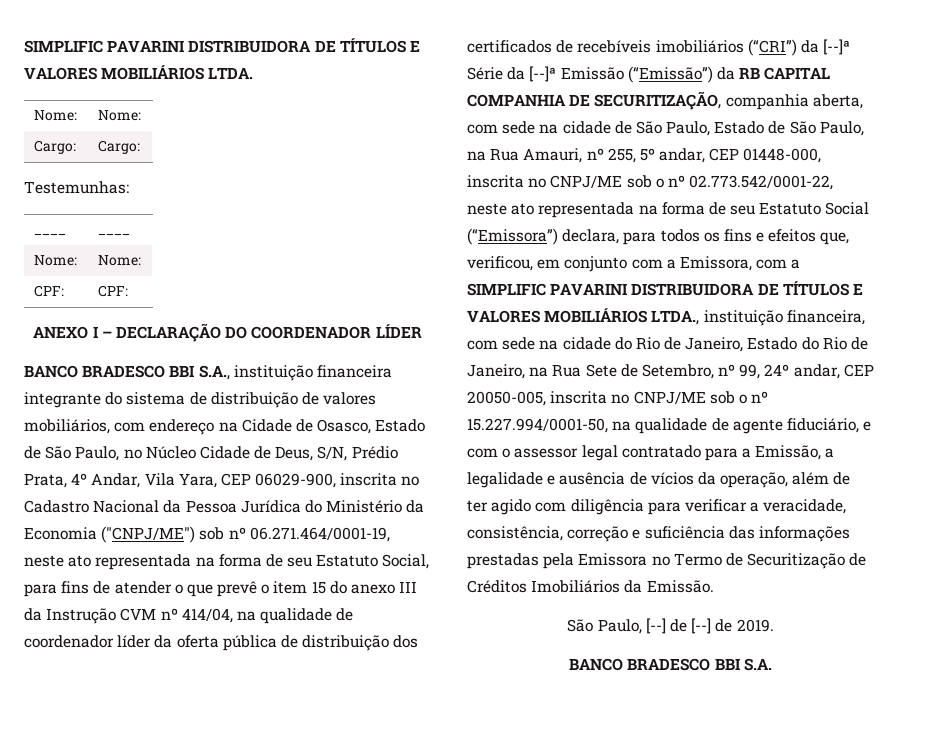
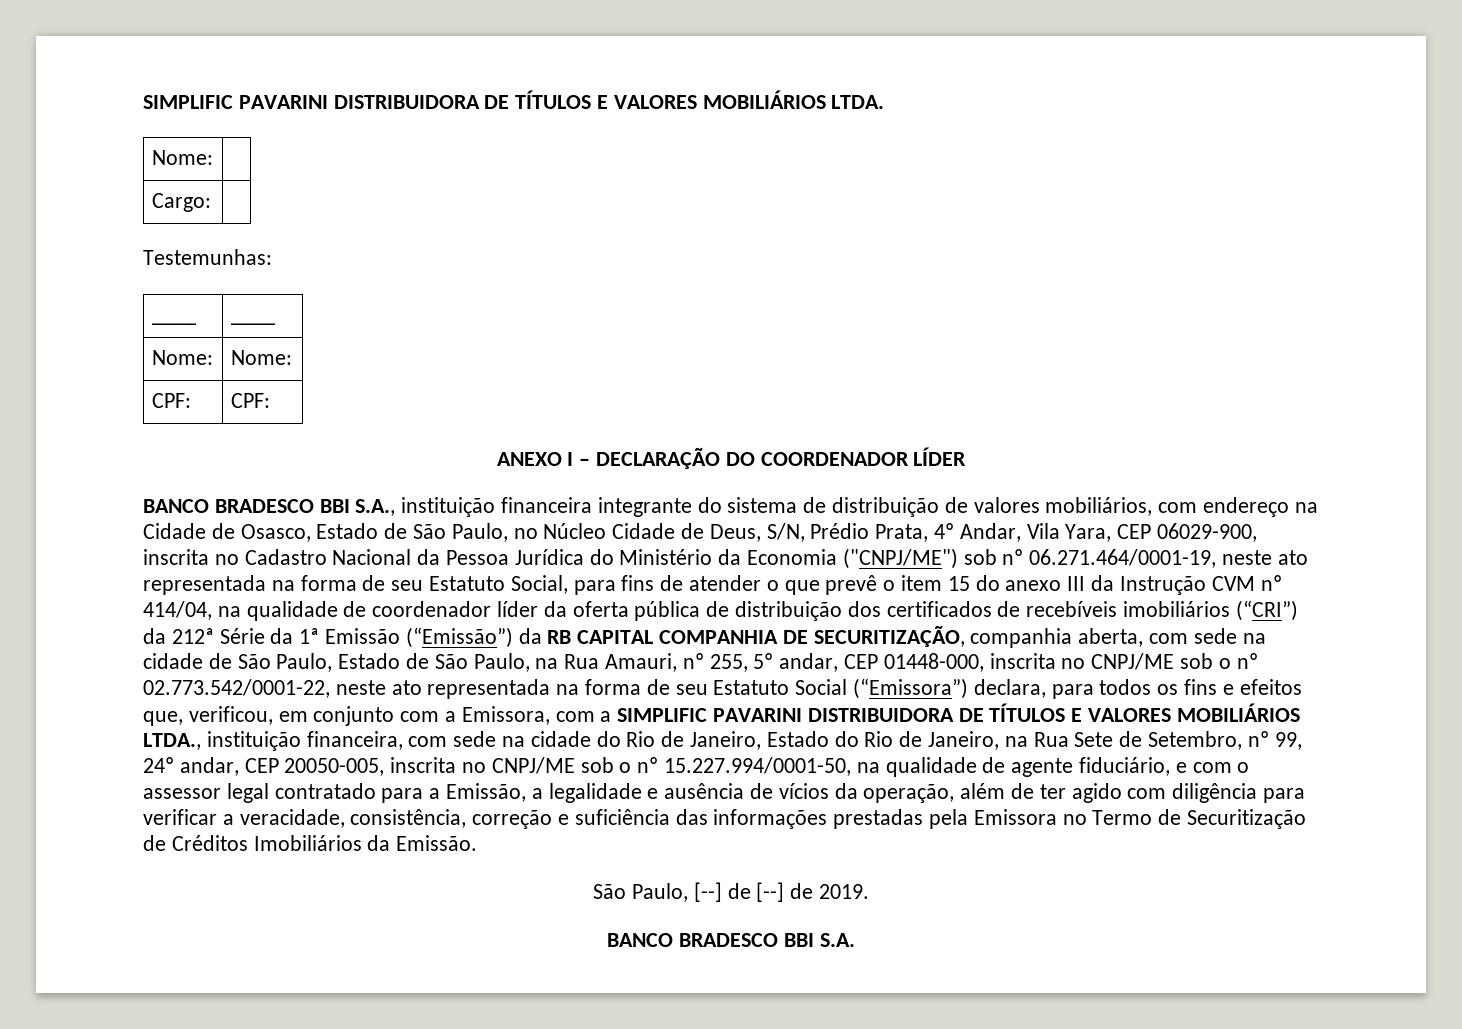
  SIMPLIFIC PAVARINI DISTRIBUIDORA DE TÍTULOS E VALORES MOBILIÁRIOS LTDA.
- Nome: | Nome:
+ Nome: |
- Cargo: | Cargo:
+ Cargo: |
- BANCO BRADESCO BBI S.A., instituição financeira integrante do sistema de distribuição de valores mobiliários, com endereço na Cidade de Osasco, Estado de São Paulo, no Núcleo Cidade de Deus, S/N, Prédio Prata, 4º Andar, Vila Yara, CEP 06029-900, inscrita no Cadastro Nacional da Pessoa Jurídica do Ministério da Economia ("CNPJ/ME") sob nº 06.271.464/0001-19, neste ato representada na forma de seu Estatuto Social, para fins de atender o que prevê o item 15 do anexo III da Instrução CVM nº 414/04, na qualidade de coordenador líder da oferta pública de distribuição dos certificados de recebíveis imobiliários (“CRI”) da [--]ª Série da [--]ª Emissão (“Emissão”) da RB CAPITAL COMPANHIA DE SECURITIZAÇÃO, companhia aberta, com sede na cidade de São Paulo, Estado de São Paulo, na Rua Amauri, nº 255, 5º andar, CEP 01448-000, inscrita no CNPJ/ME sob o nº 02.773.542/0001-22, neste ato representada na forma de seu Estatuto Social (“Emissora”) declara, para todos os fins e efeitos que, verificou, em conjunto com a Emissora, com a SIMPLIFIC PAVARINI DISTRIBUIDORA DE TÍTULOS E VALORES MOBILIÁRIOS LTDA., instituição financeira, com sede na cidade do Rio de Janeiro, Estado do Rio de Janeiro, na Rua Sete de Setembro, nº 99, 24º andar, CEP 20050-005, inscrita no CNPJ/ME sob o nº 15.227.994/0001-50, na qualidade de agente fiduciário, e com o assessor legal contratado para a Emissão, a legalidade e ausência de vícios da operação, além de ter agido com diligência para verificar a veracidade, consistência, correção e suficiência das informações prestadas pela Emissora no Termo de Securitização de Créditos Imobiliários da Emissão.
+ BANCO BRADESCO BBI S.A., instituição financeira integrante do sistema de distribuição de valores mobiliários, com endereço na Cidade de Osasco, Estado de São Paulo, no Núcleo Cidade de Deus, S/N, Prédio Prata, 4º Andar, Vila Yara, CEP 06029-900, inscrita no Cadastro Nacional da Pessoa Jurídica do Ministério da Economia ("CNPJ/ME") sob nº 06.271.464/0001-19, neste ato representada na forma de seu Estatuto Social, para fins de atender o que prevê o item 15 do anexo III da Instrução CVM nº 414/04, na qualidade de coordenador líder da oferta pública de distribuição dos certificados de recebíveis imobiliários (“CRI”) da 212ª Série da 1ª Emissão (“Emissão”) da RB CAPITAL COMPANHIA DE SECURITIZAÇÃO, companhia aberta, com sede na cidade de São Paulo, Estado de São Paulo, na Rua Amauri, nº 255, 5º andar, CEP 01448-000, inscrita no CNPJ/ME sob o nº 02.773.542/0001-22, neste ato representada na forma de seu Estatuto Social (“Emissora”) declara, para todos os fins e efeitos que, verificou, em conjunto com a Emissora, com a SIMPLIFIC PAVARINI DISTRIBUIDORA DE TÍTULOS E VALORES MOBILIÁRIOS LTDA., instituição financeira, com sede na cidade do Rio de Janeiro, Estado do Rio de Janeiro, na Rua Sete de Setembro, nº 99, 24º andar, CEP 20050-005, inscrita no CNPJ/ME sob o nº 15.227.994/0001-50, na qualidade de agente fiduciário, e com o assessor legal contratado para a Emissão, a legalidade e ausência de vícios da operação, além de ter agido com diligência para verificar a veracidade, consistência, correção e suficiência das informações prestadas pela Emissora no Termo de Securitização de Créditos Imobiliários da Emissão.

